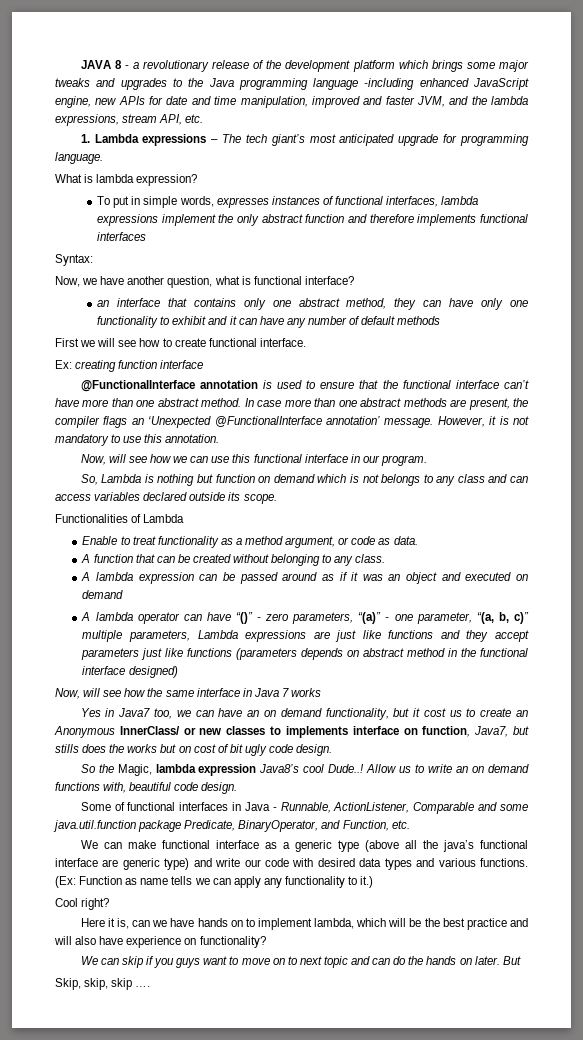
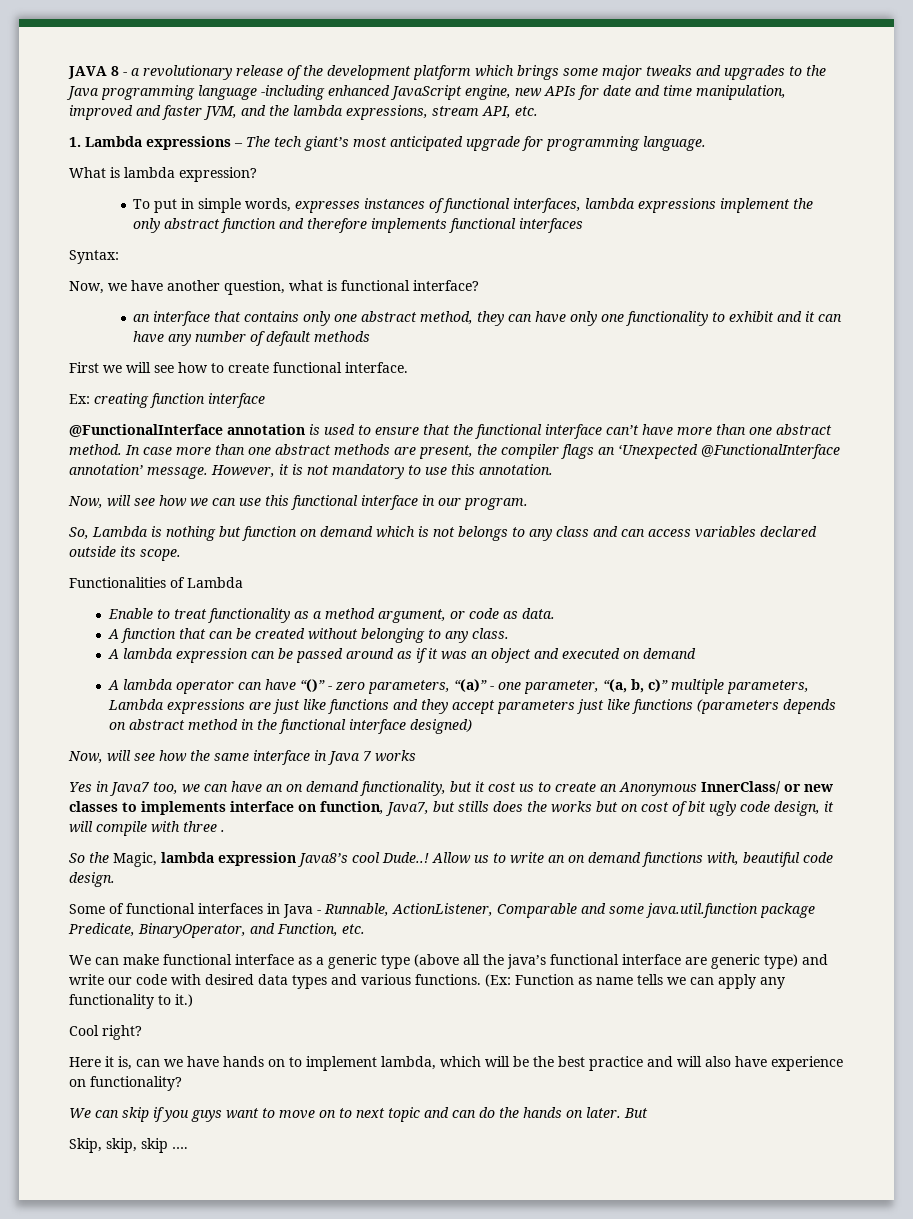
- Yes in Java7 too, we can have an on demand functionality, but it cost us to create an Anonymous InnerClass/ or new classes to implements interface on function, Java7, but stills does the works but on cost of bit ugly code design.
+ Yes in Java7 too, we can have an on demand functionality, but it cost us to create an Anonymous InnerClass/ or new classes to implements interface on function, Java7, but stills does the works but on cost of bit ugly code design, it will compile with three .

